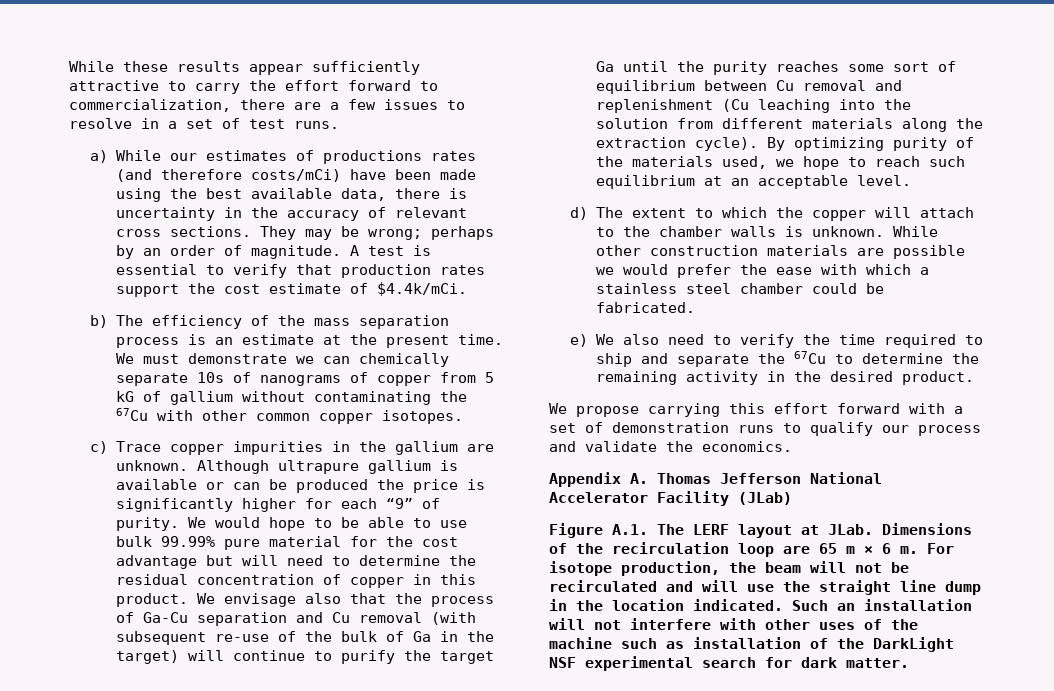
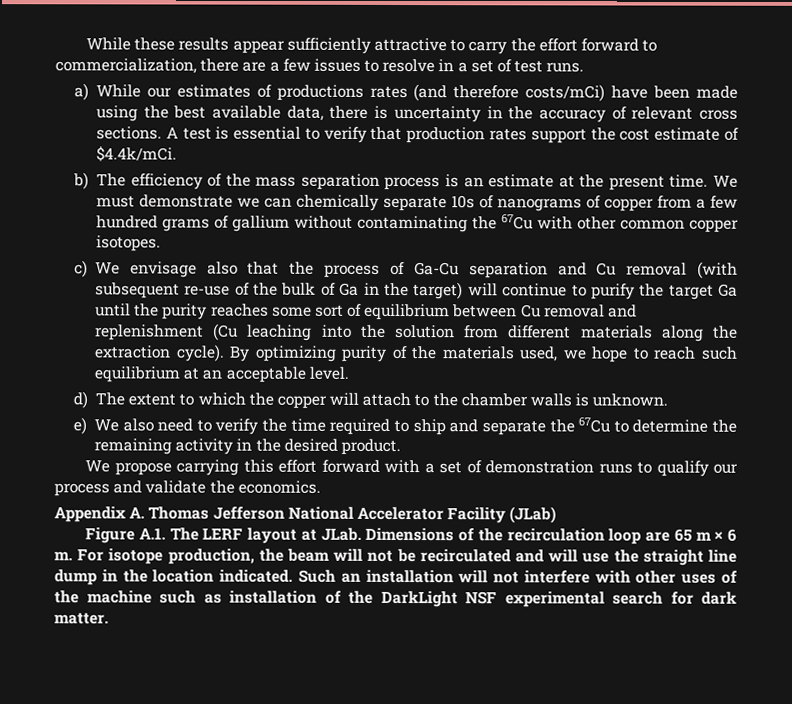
- They may be wrong; perhaps by an order of magnitude.
- We must demonstrate we can chemically separate 10s of nanograms of copper from 5 kG of gallium without contaminating the 67Cu with other common copper isotopes.
+ We must demonstrate we can chemically separate 10s of nanograms of copper from a few hundred grams of gallium without contaminating the 67Cu with other common copper isotopes.
- c) Trace copper impurities in the gallium are unknown. Although ultrapure gallium is available or can be produced the price is significantly higher for each “9” of purity. We would hope to be able to use bulk 99.99% pure material for the cost advantage but will need to determine the residual concentration of copper in this product. We envisage also that the process of Ga-Cu separation and Cu removal (with subsequent re-use of the bulk of Ga in the target) will continue to purify the target Ga until the purity reaches some sort of equilibrium between Cu removal and replenishment (Cu leaching into the solution from different materials along the extraction cycle).
+ c) We envisage also that the process of Ga-Cu separation and Cu removal (with subsequent re-use of the bulk of Ga in the target) will continue to purify the target Ga until the purity reaches some sort of equilibrium between Cu removal and replenishment (Cu leaching into the solution from different materials along the extraction cycle).
- While other construction materials are possible we would prefer the ease with which a stainless steel chamber could be fabricated.

